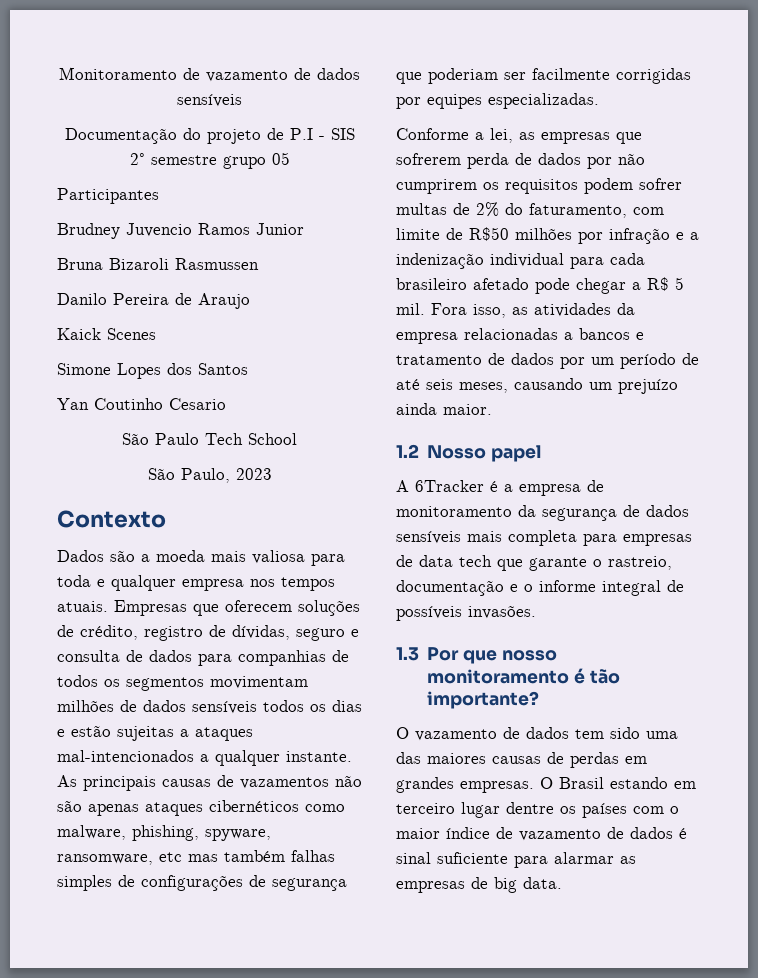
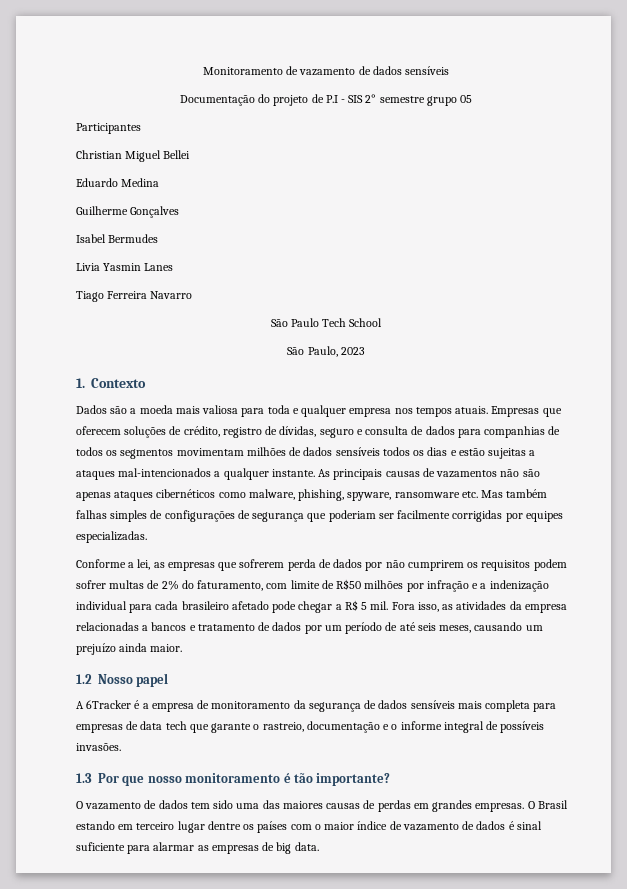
- Brudney Juvencio Ramos Junior
- Bruna Bizaroli Rasmussen
- Danilo Pereira de Araujo
- Kaick Scenes
- Simone Lopes dos Santos
- Yan Coutinho Cesario
+ Christian Miguel Bellei
+ Eduardo Medina
+ Guilherme Gonçalves
+ Isabel Bermudes
+ Livia Yasmin Lanes
+ Tiago Ferreira Navarro
- Contexto
+ 1. Contexto
- As principais causas de vazamentos não são apenas ataques cibernéticos como malware, phishing, spyware, ransomware, etc mas também falhas simples de configurações de segurança que poderiam ser facilmente corrigidas por equipes especializadas.
+ As principais causas de vazamentos não são apenas ataques cibernéticos como malware, phishing, spyware, ransomware etc. Mas também falhas simples de configurações de segurança que poderiam ser facilmente corrigidas por equipes especializadas.

